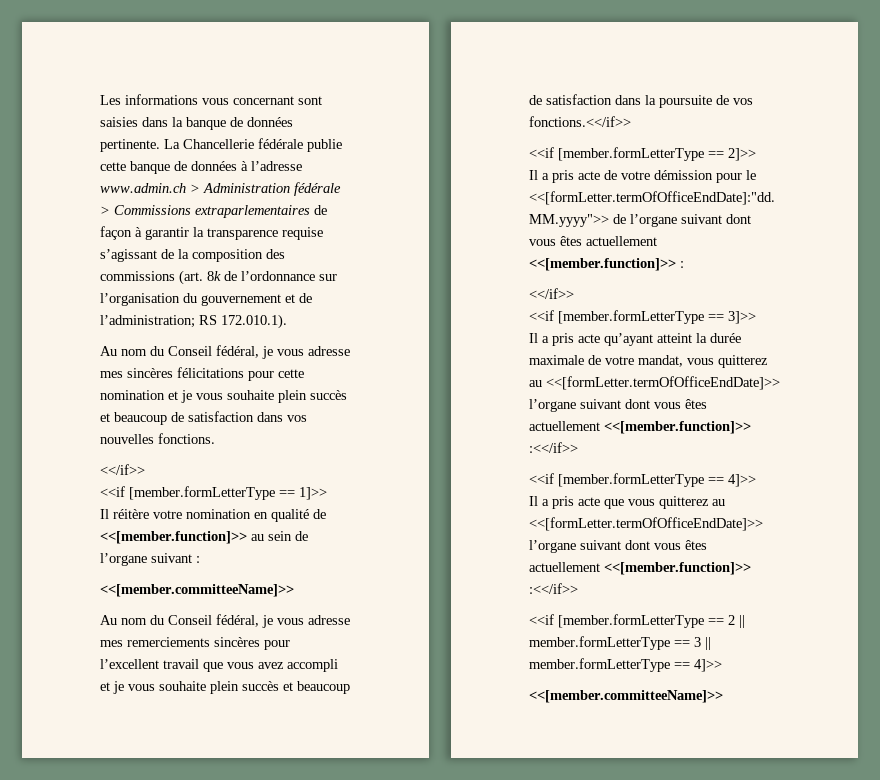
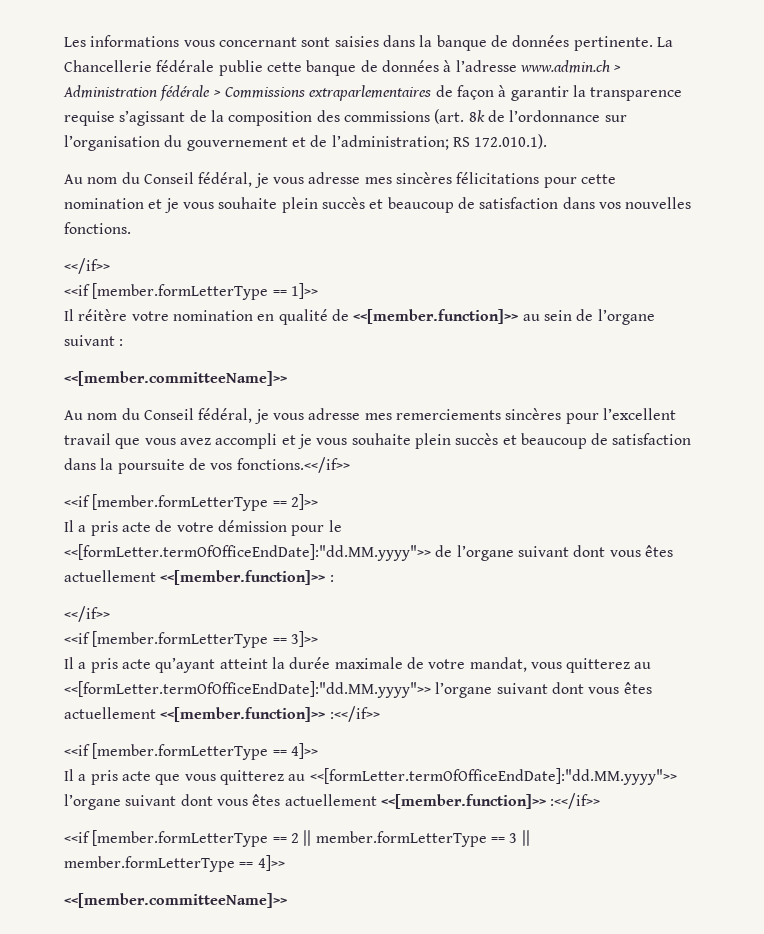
- Il a pris acte qu’ayant atteint la durée maximale de votre mandat, vous quitterez au <<[formLetter.termOfOfficeEndDate]>> l’organe suivant dont vous êtes actuellement <<[member.function]>> :<</if>>
+ Il a pris acte qu’ayant atteint la durée maximale de votre mandat, vous quitterez au <<[formLetter.termOfOfficeEndDate]:"dd.MM.yyyy">> l’organe suivant dont vous êtes actuellement <<[member.function]>> :<</if>>
- Il a pris acte que vous quitterez au <<[formLetter.termOfOfficeEndDate]>> l’organe suivant dont vous êtes actuellement <<[member.function]>> :<</if>>
+ Il a pris acte que vous quitterez au <<[formLetter.termOfOfficeEndDate]:"dd.MM.yyyy">> l’organe suivant dont vous êtes actuellement <<[member.function]>> :<</if>>

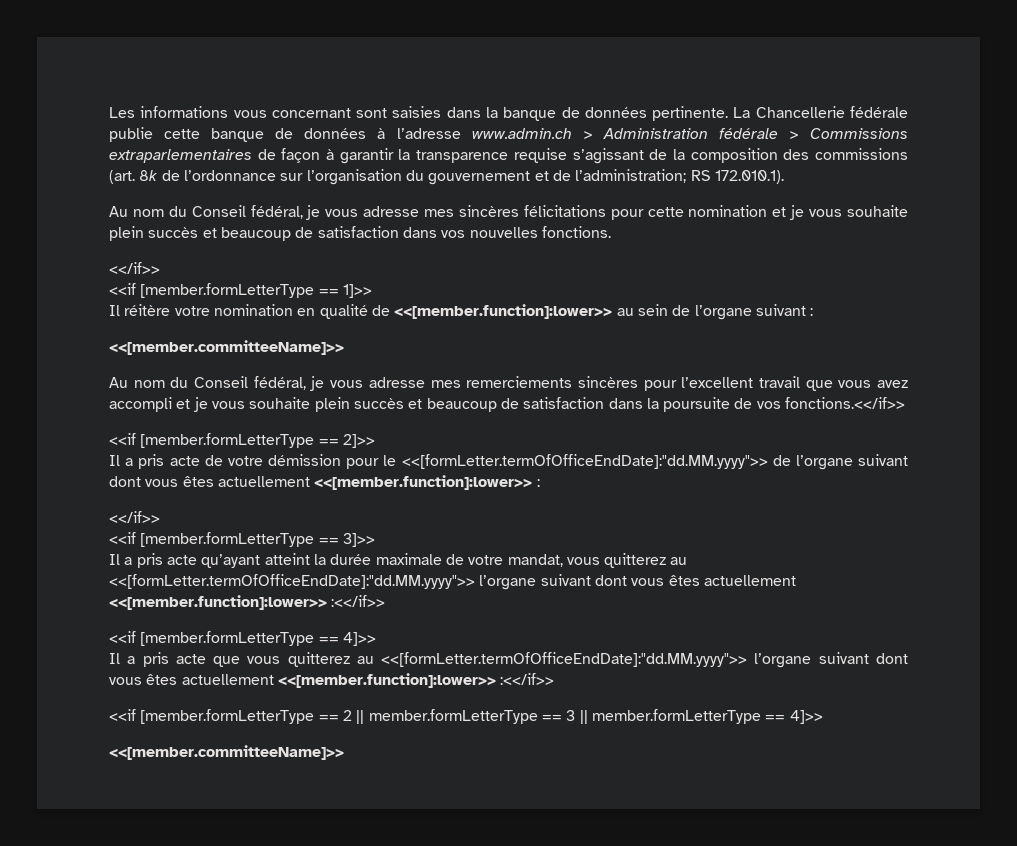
- Il réitère votre nomination en qualité de <<[member.function]>> au sein de l’organe suivant :
+ Il réitère votre nomination en qualité de <<[member.function]:lower>> au sein de l’organe suivant :
- Il a pris acte de votre démission pour le <<[formLetter.termOfOfficeEndDate]:"dd.MM.yyyy">> de l’organe suivant dont vous êtes actuellement <<[member.function]>> :
+ Il a pris acte de votre démission pour le <<[formLetter.termOfOfficeEndDate]:"dd.MM.yyyy">> de l’organe suivant dont vous êtes actuellement <<[member.function]:lower>> :
- Il a pris acte qu’ayant atteint la durée maximale de votre mandat, vous quitterez au <<[formLetter.termOfOfficeEndDate]:"dd.MM.yyyy">> l’organe suivant dont vous êtes actuellement <<[member.function]>> :<</if>>
+ Il a pris acte qu’ayant atteint la durée maximale de votre mandat, vous quitterez au <<[formLetter.termOfOfficeEndDate]:"dd.MM.yyyy">> l’organe suivant dont vous êtes actuellement <<[member.function]:lower>> :<</if>>
- Il a pris acte que vous quitterez au <<[formLetter.termOfOfficeEndDate]:"dd.MM.yyyy">> l’organe suivant dont vous êtes actuellement <<[member.function]>> :<</if>>
+ Il a pris acte que vous quitterez au <<[formLetter.termOfOfficeEndDate]:"dd.MM.yyyy">> l’organe suivant dont vous êtes actuellement <<[member.function]:lower>> :<</if>>

